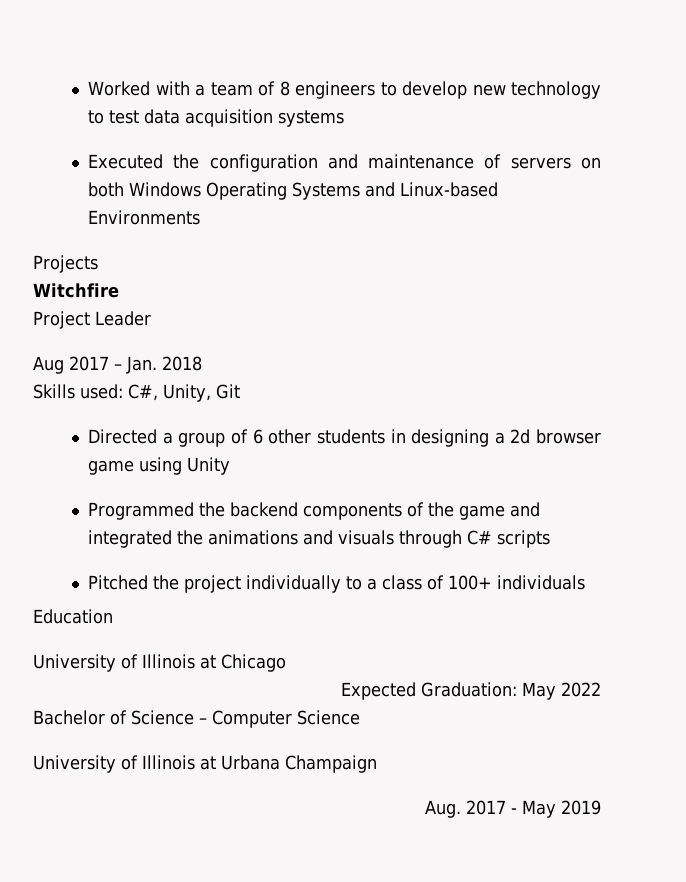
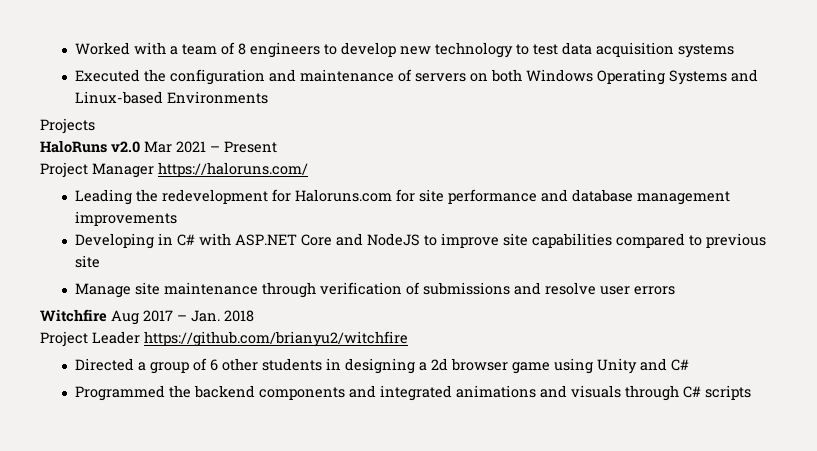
- Witchfire
- Project Leader
- Aug 2017 – Jan. 2018
+ HaloRuns v2.0 Mar 2021 – Present
+ Project Manager https://haloruns.com/
+ Leading the redevelopment for Haloruns.com for site performance and database management improvements
+ Developing in C# with ASP.NET Core and NodeJS to improve site capabilities compared to previous site
+ Manage site maintenance through verification of submissions and resolve user errors
+ Witchfire Aug 2017 – Jan. 2018
- Skills used: C#, Unity, Git
+ Project Leader https://github.com/brianyu2/witchfire
- Directed a group of 6 other students in designing a 2d browser game using Unity
+ Directed a group of 6 other students in designing a 2d browser game using Unity and C#
- Programmed the backend components of the game and integrated the animations and visuals through C# scripts
+ Programmed the backend components and integrated animations and visuals through C# scripts
- Pitched the project individually to a class of 100+ individuals
- Education
- University of Illinois at Chicago
- Expected Graduation: May 2022
- Bachelor of Science – Computer Science
- University of Illinois at Urbana Champaign
- Aug. 2017 - May 2019

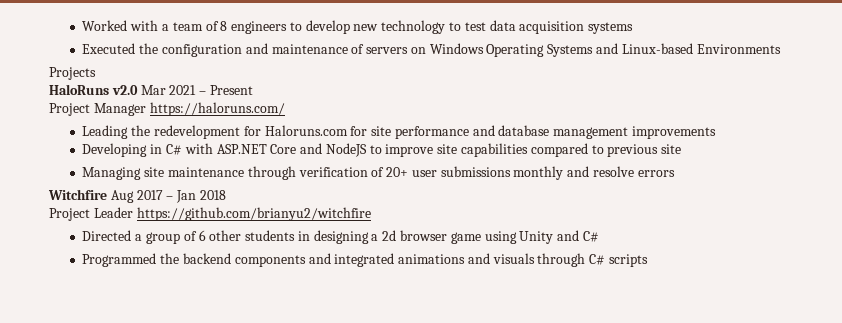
- Executed the configuration and maintenance of servers on both Windows Operating Systems and Linux-based Environments
+ Executed the configuration and maintenance of servers on Windows Operating Systems and Linux-based Environments
- Manage site maintenance through verification of submissions and resolve user errors
+ Managing site maintenance through verification of 20+ user submissions monthly and resolve errors
- Witchfire Aug 2017 – Jan. 2018
+ Witchfire Aug 2017 – Jan 2018

